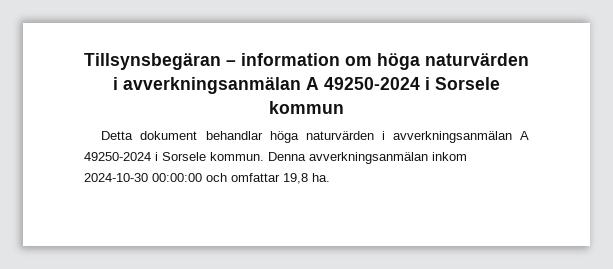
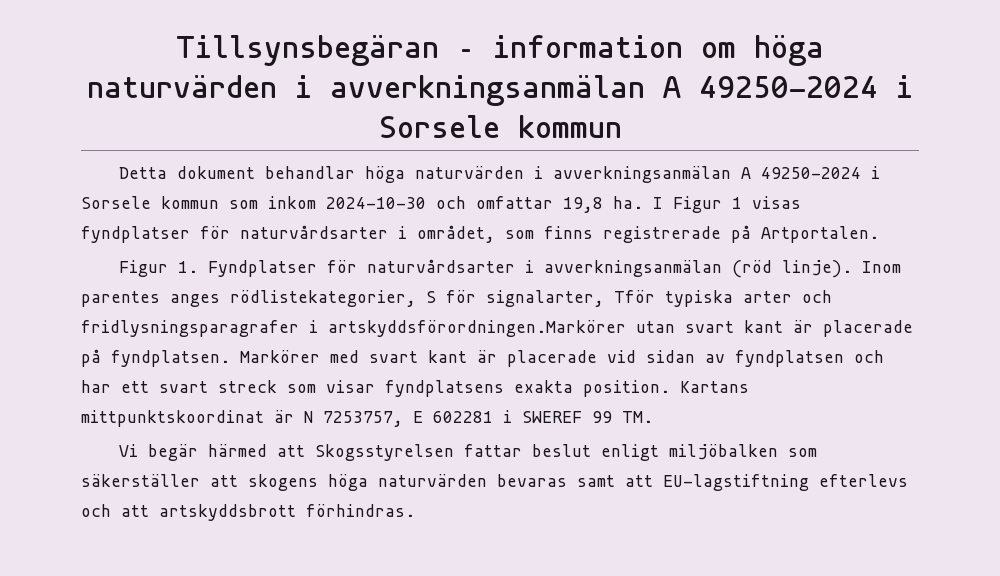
- Detta dokument behandlar höga naturvärden i avverkningsanmälan A 49250-2024 i Sorsele kommun. Denna avverkningsanmälan inkom 2024-10-30 00:00:00 och omfattar 19,8 ha.
+ Detta dokument behandlar höga naturvärden i avverkningsanmälan A 49250-2024 i Sorsele kommun som inkom 2024-10-30 och omfattar 19,8 ha.
+ I Figur 1 visas fyndplatser för naturvårdsarter i området, som finns registrerade på Artportalen.
+ Figur 1. Fyndplatser för naturvårdsarter i avverkningsanmälan (röd linje). Inom parentes anges rödlistekategorier, S för signalarter, Tför typiska arter och fridlysningsparagrafer i artskyddsförordningen.Markörer utan svart kant är placerade på fyndplatsen. Markörer med svart kant är placerade vid sidan av fyndplatsen och har ett svart streck som visar fyndplatsens exakta position. Kartans mittpunktskoordinat är N 7253757, E 602281 i SWEREF 99 TM.
+ Vi begär härmed att Skogsstyrelsen fattar beslut enligt miljöbalken som säkerställer att skogens höga naturvärden bevaras samt att EU-lagstiftning efterlevs och att artskyddsbrott förhindras.

